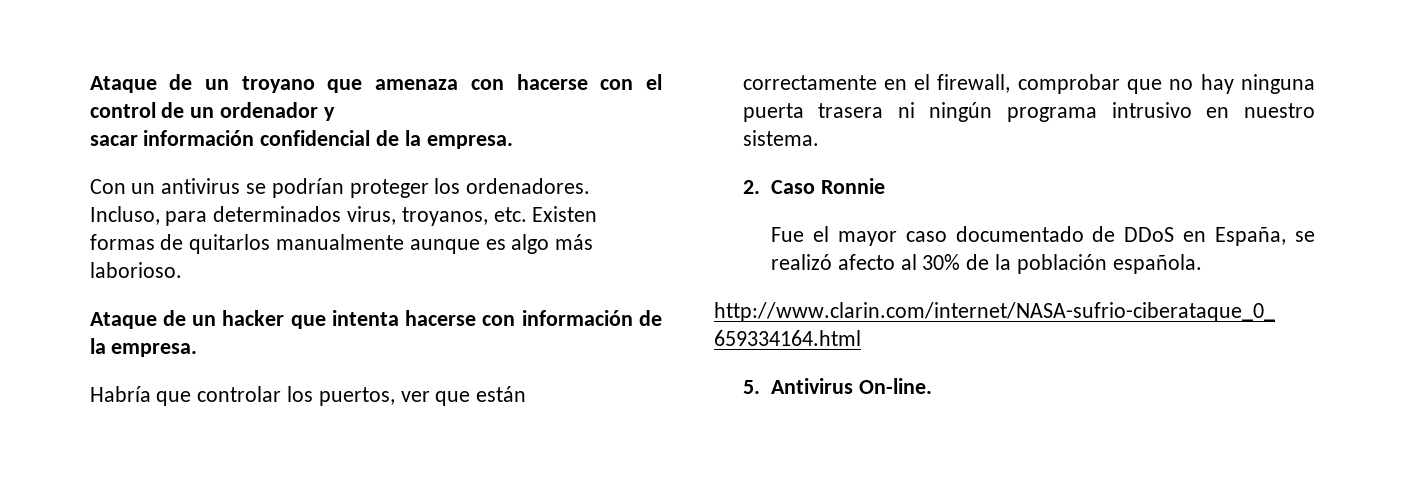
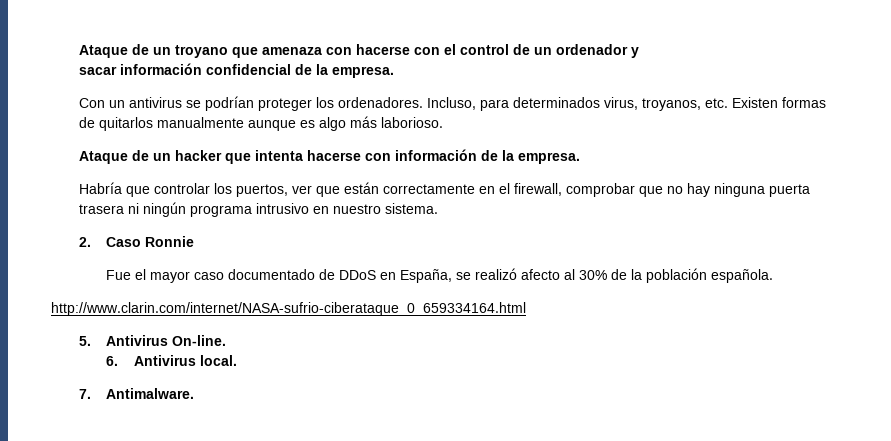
+ 6. Antivirus local.
+ 7. Antimalware.

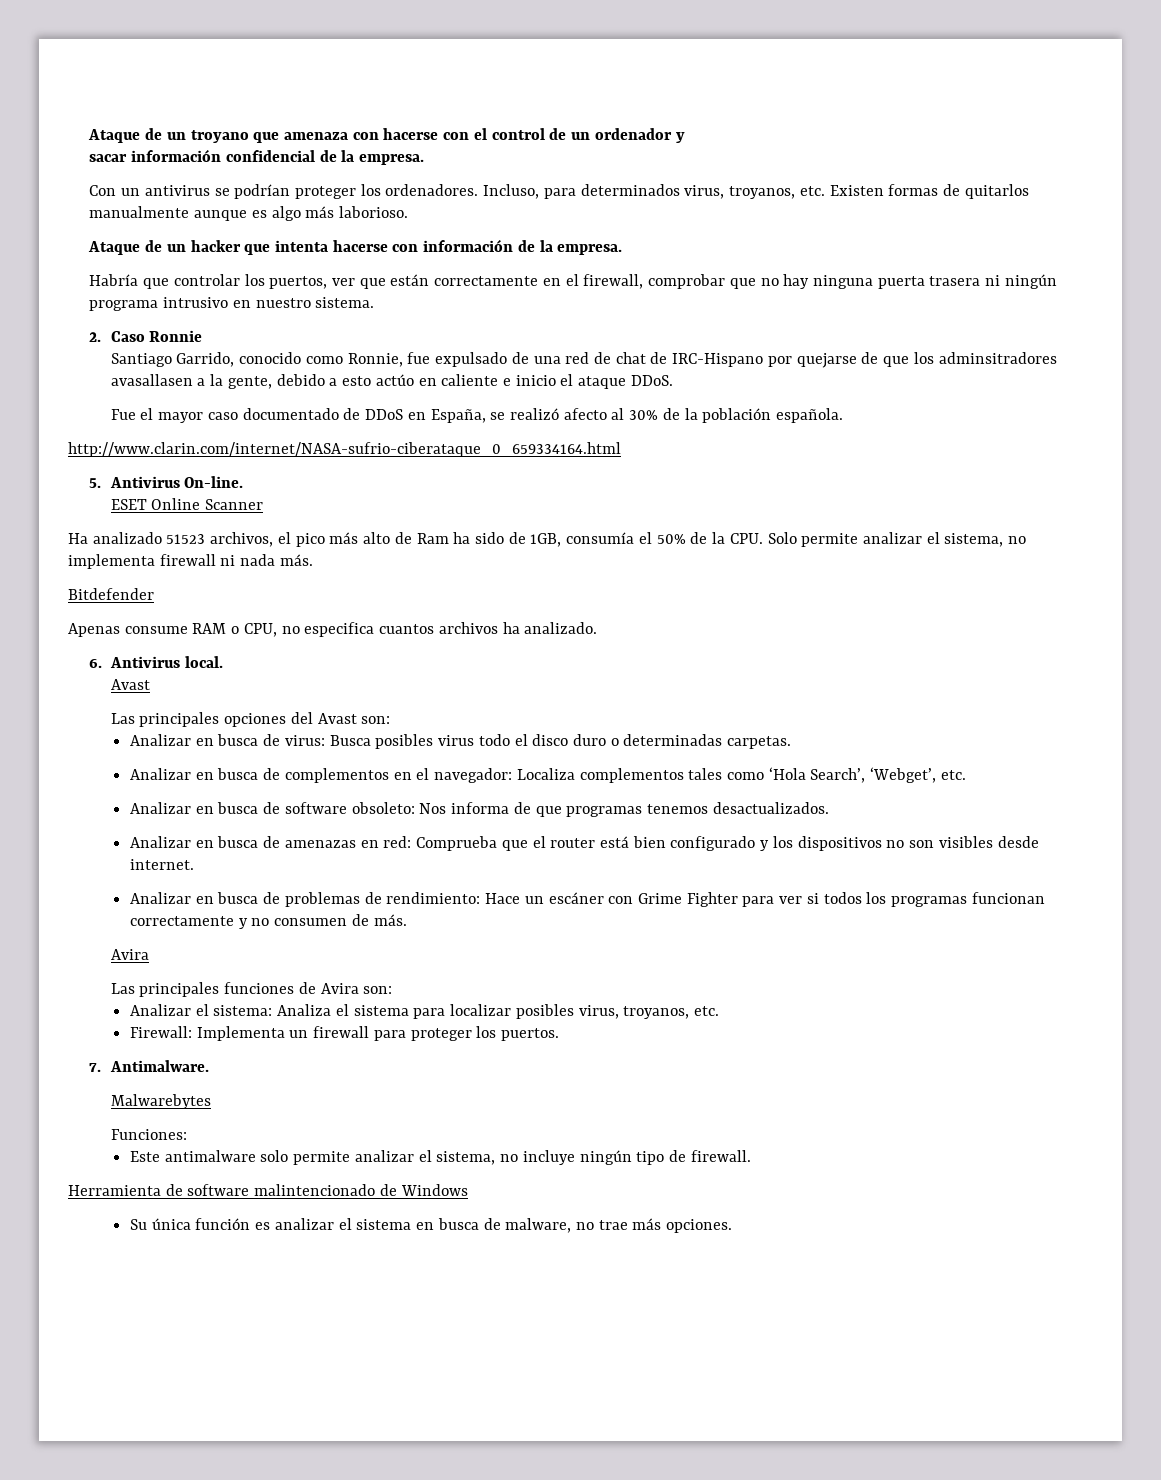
+ Santiago Garrido, conocido como Ronnie, fue expulsado de una red de chat de IRC-Hispano por quejarse de que los adminsitradores avasallasen a la gente, debido a esto actúo en caliente e inicio el ataque DDoS.
+ ESET Online Scanner
+ Ha analizado 51523 archivos, el pico más alto de Ram ha sido de 1GB, consumía el 50% de la CPU. Solo permite analizar el sistema, no implementa firewall ni nada más.
+ Bitdefender
+ Apenas consume RAM o CPU, no especifica cuantos archivos ha analizado.
  6. Antivirus local.
+ Avast
+ Las principales opciones del Avast son:
+ Analizar en busca de virus: Busca posibles virus todo el disco duro o determinadas carpetas.
+ Analizar en busca de complementos en el navegador: Localiza complementos tales como ‘Hola Search’, ‘Webget’, etc.
+ Analizar en busca de software obsoleto: Nos informa de que programas tenemos desactualizados.
+ Analizar en busca de amenazas en red: Comprueba que el router está bien configurado y los dispositivos no son visibles desde internet.
+ Analizar en busca de problemas de rendimiento: Hace un escáner con Grime Fighter para ver si todos los programas funcionan correctamente y no consumen de más.
+ Avira
+ Las principales funciones de Avira son:
+ Analizar el sistema: Analiza el sistema para localizar posibles virus, troyanos, etc.
+ Firewall: Implementa un firewall para proteger los puertos.
  7. Antimalware.
+ Malwarebytes
+ Funciones:
+ Este antimalware solo permite analizar el sistema, no incluye ningún tipo de firewall.
+ Herramienta de software malintencionado de Windows
+ Su única función es analizar el sistema en busca de malware, no trae más opciones.

